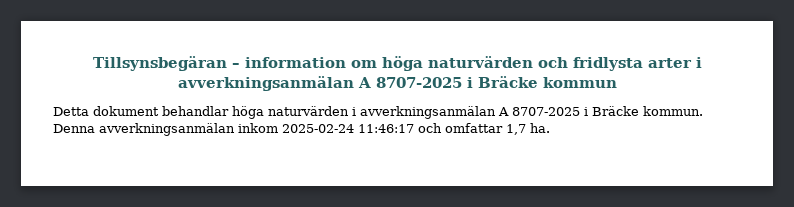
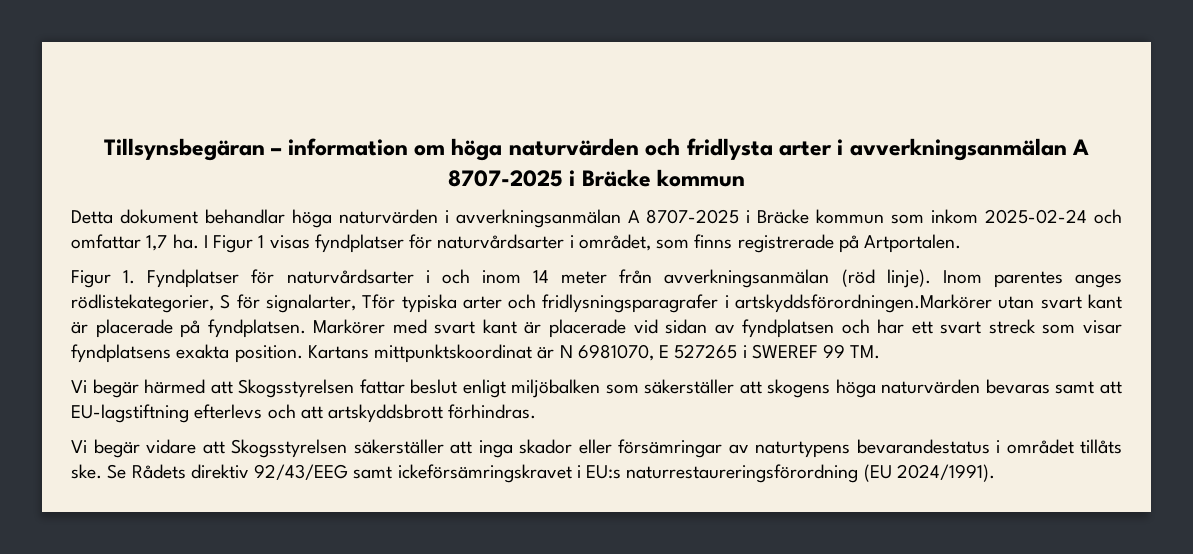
- Detta dokument behandlar höga naturvärden i avverkningsanmälan A 8707-2025 i Bräcke kommun. Denna avverkningsanmälan inkom 2025-02-24 11:46:17 och omfattar 1,7 ha.
+ Detta dokument behandlar höga naturvärden i avverkningsanmälan A 8707-2025 i Bräcke kommun som inkom 2025-02-24 och omfattar 1,7 ha.
+ I Figur 1 visas fyndplatser för naturvårdsarter i området, som finns registrerade på Artportalen.
+ Figur 1. Fyndplatser för naturvårdsarter i och inom 14 meter från avverkningsanmälan (röd linje). Inom parentes anges rödlistekategorier, S för signalarter, Tför typiska arter och fridlysningsparagrafer i artskyddsförordningen.Markörer utan svart kant är placerade på fyndplatsen. Markörer med svart kant är placerade vid sidan av fyndplatsen och har ett svart streck som visar fyndplatsens exakta position. Kartans mittpunktskoordinat är N 6981070, E 527265 i SWEREF 99 TM.
+ Vi begär härmed att Skogsstyrelsen fattar beslut enligt miljöbalken som säkerställer att skogens höga naturvärden bevaras samt att EU-lagstiftning efterlevs och att artskyddsbrott förhindras.
+ Vi begär vidare att Skogsstyrelsen säkerställer att inga skador eller försämringar av naturtypens bevarandestatus i området tillåts ske. Se Rådets direktiv 92/43/EEG samt ickeförsämringskravet i EU:s naturrestaureringsförordning (EU 2024/1991).

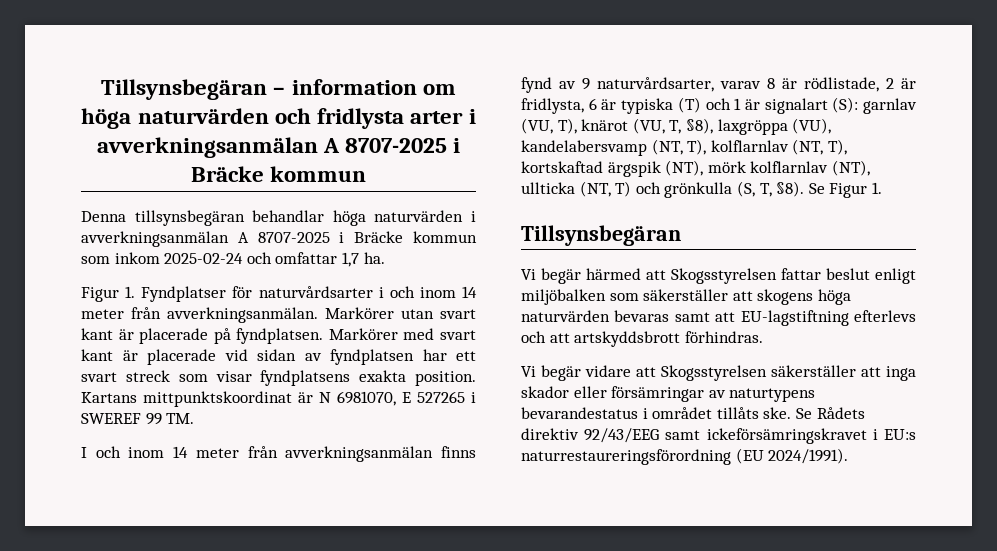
- Detta dokument behandlar höga naturvärden i avverkningsanmälan A 8707-2025 i Bräcke kommun som inkom 2025-02-24 och omfattar 1,7 ha. I Figur 1 visas fyndplatser för naturvårdsarter i området, som finns registrerade på Artportalen.
+ Denna tillsynsbegäran behandlar höga naturvärden i avverkningsanmälan A 8707-2025 i Bräcke kommun som inkom 2025-02-24 och omfattar 1,7 ha.
- Figur 1. Fyndplatser för naturvårdsarter i och inom 14 meter från avverkningsanmälan (röd linje). Inom parentes anges rödlistekategorier, S för signalarter, Tför typiska arter och fridlysningsparagrafer i artskyddsförordningen.Markörer utan svart kant är placerade på fyndplatsen.
+ Figur 1. Fyndplatser för naturvårdsarter i och inom 14 meter från avverkningsanmälan. Markörer utan svart kant är placerade på fyndplatsen.
- Markörer med svart kant är placerade vid sidan av fyndplatsen och har ett svart streck som visar fyndplatsens exakta position.
+ Markörer med svart kant är placerade vid sidan av fyndplatsen har ett svart streck som visar fyndplatsens exakta position.
+ I och inom 14 meter från avverkningsanmälan finns fynd av 9 naturvårdsarter, varav 8 är rödlistade, 2 är fridlysta, 6 är typiska (T) och 1 är signalart (S): garnlav (VU, T), knärot (VU, T, §8), laxgröppa (VU), kandelabersvamp (NT, T), kolflarnlav (NT, T), kortskaftad ärgspik (NT), mörk kolflarnlav (NT), ullticka (NT, T) och grönkulla (S, T, §8). Se Figur 1.
+ Tillsynsbegäran

